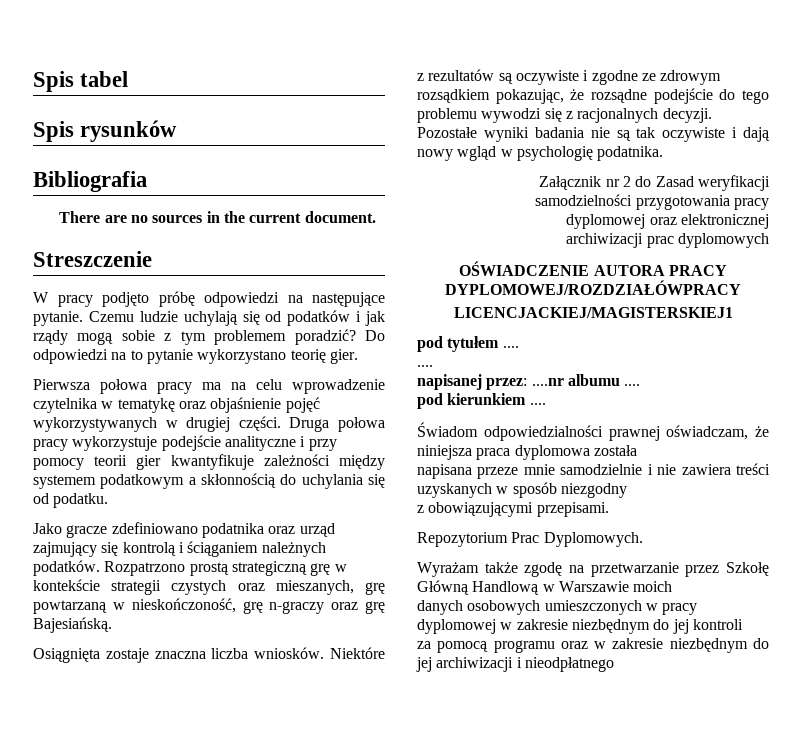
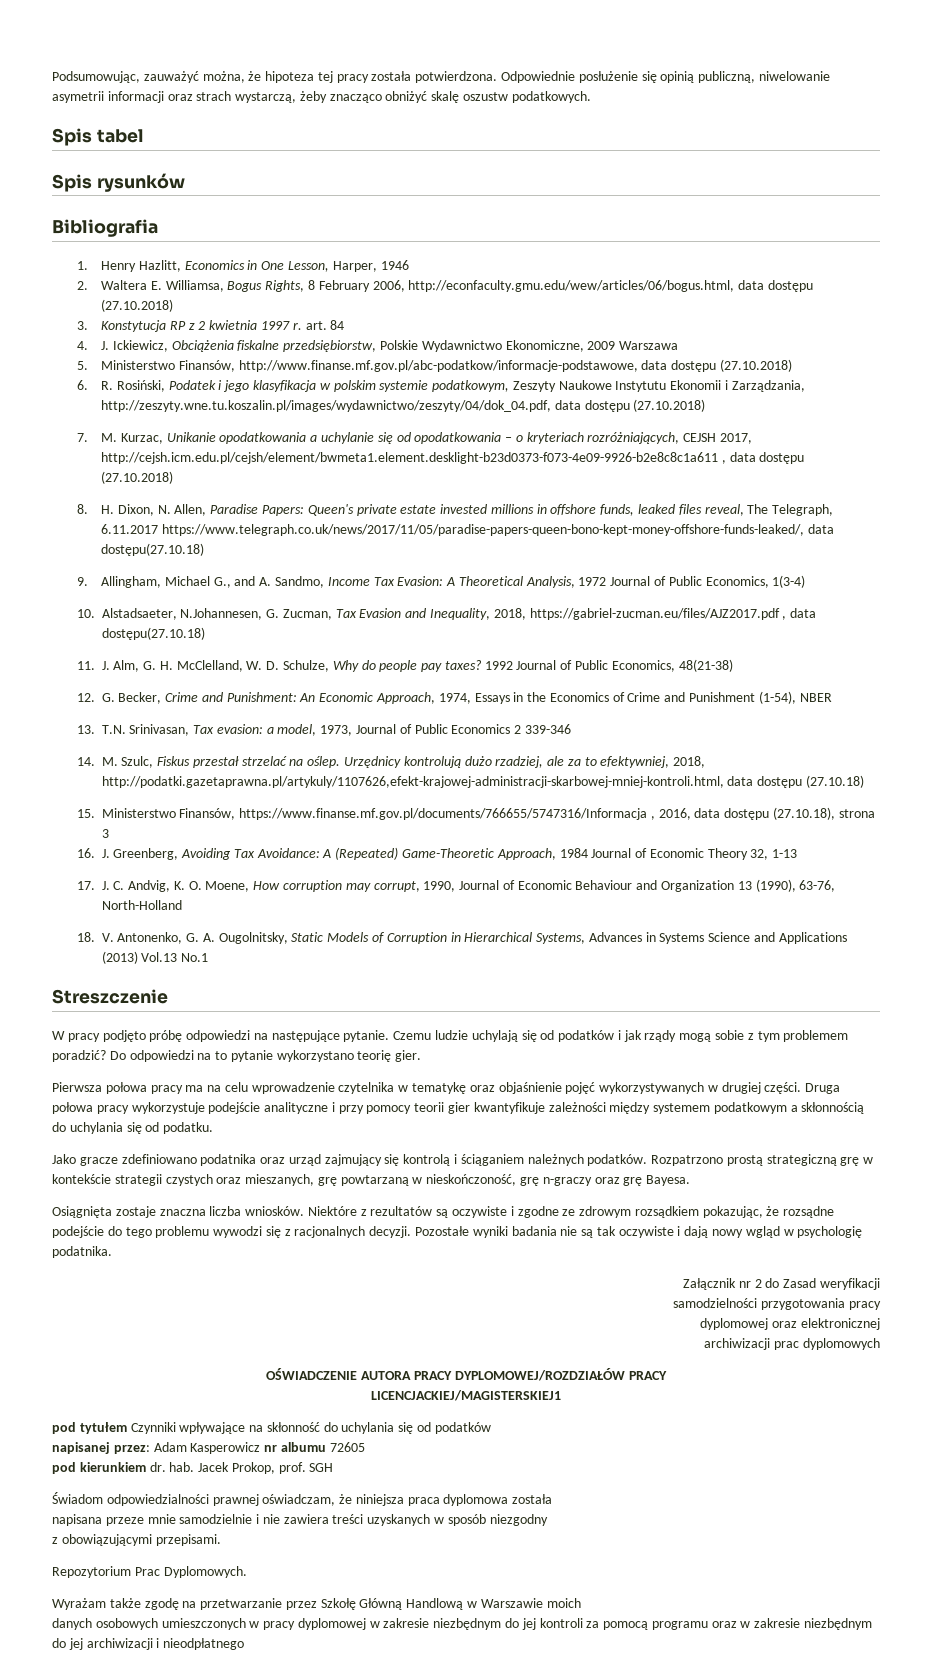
+ Podsumowując, zauważyć można, że hipoteza tej pracy została potwierdzona. Odpowiednie posłużenie się opinią publiczną, niwelowanie asymetrii informacji oraz strach wystarczą, żeby znacząco obniżyć skalę oszustw podatkowych.
- There are no sources in the current document.
+ 1. Henry Hazlitt, Economics in One Lesson, Harper, 1946
+ 2. Waltera E. Williamsa, Bogus Rights, 8 February 2006, http://econfaculty.gmu.edu/wew/articles/06/bogus.html, data dostępu (27.10.2018)
+ 3. Konstytucja RP z 2 kwietnia 1997 r. art. 84
+ 4. J. Ickiewicz, Obciążenia fiskalne przedsiębiorstw, Polskie Wydawnictwo Ekonomiczne, 2009 Warszawa
+ 5. Ministerstwo Finansów, http://www.finanse.mf.gov.pl/abc-podatkow/informacje-podstawowe, data dostępu (27.10.2018)
+ 6. R. Rosiński, Podatek i jego klasyfikacja w polskim systemie podatkowym, Zeszyty Naukowe Instytutu Ekonomii i Zarządzania, http://zeszyty.wne.tu.koszalin.pl/images/wydawnictwo/zeszyty/04/dok_04.pdf, data dostępu (27.10.2018)
+ 7. M. Kurzac, Unikanie opodatkowania a uchylanie się od opodatkowania – o kryteriach rozróżniających, CEJSH 2017, http://cejsh.icm.edu.pl/cejsh/element/bwmeta1.element.desklight-b23d0373-f073-4e09-9926-b2e8c8c1a611 , data dostępu (27.10.2018)
+ 8. H. Dixon, N. Allen, Paradise Papers: Queen's private estate invested millions in offshore funds, leaked files reveal, The Telegraph, 6.11.2017 https://www.telegraph.co.uk/news/2017/11/05/paradise-papers-queen-bono-kept-money-offshore-funds-leaked/, data dostępu(27.10.18)
+ 9. Allingham, Michael G., and A. Sandmo, Income Tax Evasion: A Theoretical Analysis, 1972 Journal of Public Economics, 1(3-4)
+ 10. Alstadsaeter, N.Johannesen, G. Zucman, Tax Evasion and Inequality, 2018, https://gabriel-zucman.eu/files/AJZ2017.pdf , data dostępu(27.10.18)
+ 11. J. Alm, G. H. McClelland, W. D. Schulze, Why do people pay taxes? 1992 Journal of Public Economics, 48(21-38)
+ 12. G. Becker, Crime and Punishment: An Economic Approach, 1974, Essays in the Economics of Crime and Punishment (1-54), NBER
+ 13. T.N. Srinivasan, Tax evasion: a model, 1973, Journal of Public Economics 2 339-346
+ 14. M. Szulc, Fiskus przestał strzelać na oślep. Urzędnicy kontrolują dużo rzadziej, ale za to efektywniej, 2018, http://podatki.gazetaprawna.pl/artykuly/1107626,efekt-krajowej-administracji-skarbowej-mniej-kontroli.html, data dostępu (27.10.18)
+ 15. Ministerstwo Finansów, https://www.finanse.mf.gov.pl/documents/766655/5747316/Informacja , 2016, data dostępu (27.10.18), strona 3
+ 16. J. Greenberg, Avoiding Tax Avoidance: A (Repeated) Game-Theoretic Approach, 1984 Journal of Economic Theory 32, 1-13
+ 17. J. C. Andvig, K. O. Moene, How corruption may corrupt, 1990, Journal of Economic Behaviour and Organization 13 (1990), 63-76, North-Holland
+ 18. V. Antonenko, G. A. Ougolnitsky, Static Models of Corruption in Hierarchical Systems, Advances in Systems Science and Applications (2013) Vol.13 No.1
- Rozpatrzono prostą strategiczną grę w kontekście strategii czystych oraz mieszanych, grę powtarzaną w nieskończoność, grę n-graczy oraz grę Bajesiańską.
+ Rozpatrzono prostą strategiczną grę w kontekście strategii czystych oraz mieszanych, grę powtarzaną w nieskończoność, grę n-graczy oraz grę Bayesa.
- OŚWIADCZENIE AUTORA PRACY DYPLOMOWEJ/ROZDZIAŁÓWPRACY
+ OŚWIADCZENIE AUTORA PRACY DYPLOMOWEJ/ROZDZIAŁÓW PRACY
- pod tytułem ....
- ....
- napisanej przez: ....nr albumu ....
- pod kierunkiem ....
+ pod tytułem Czynniki wpływające na skłonność do uchylania się od podatków
+ napisanej przez: Adam Kasperowicz nr albumu 72605
+ pod kierunkiem dr. hab. Jacek Prokop, prof. SGH
- danych osobowych umieszczonych w pracy dyplomowej w zakresie niezbędnym do jej kontroli
- za pomocą programu oraz w zakresie niezbędnym do jej archiwizacji i nieodpłatnego
+ danych osobowych umieszczonych w pracy dyplomowej w zakresie niezbędnym do jej kontroli za pomocą programu oraz w zakresie niezbędnym do jej archiwizacji i nieodpłatnego

